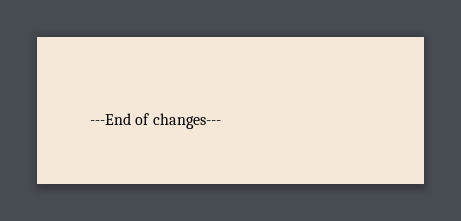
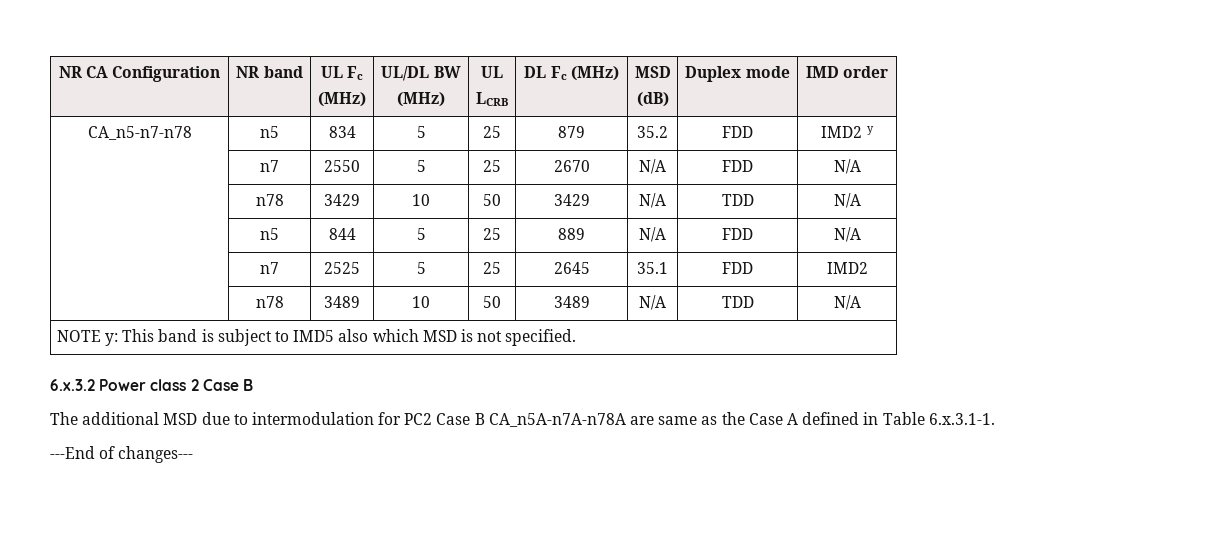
+ NR CA Configuration | NR band | UL Fc
+ (MHz) | UL/DL BW
+ (MHz) | UL
+ LCRB | DL Fc (MHz) | MSD
+ (dB) | Duplex mode | IMD order
+ CA_n5-n7-n78 | n5 | 834 | 5 | 25 | 879 | 35.2 | FDD | IMD2 y
+ | n7 | 2550 | 5 | 25 | 2670 | N/A | FDD | N/A
+ | n78 | 3429 | 10 | 50 | 3429 | N/A | TDD | N/A
+ | n5 | 844 | 5 | 25 | 889 | N/A | FDD | N/A
+ | n7 | 2525 | 5 | 25 | 2645 | 35.1 | FDD | IMD2
+ | n78 | 3489 | 10 | 50 | 3489 | N/A | TDD | N/A
+ NOTE y: This band is subject to IMD5 also which MSD is not specified.
+ 6.x.3.2 Power class 2 Case B
+ The additional MSD due to intermodulation for PC2 Case B CA_n5A-n7A-n78A are same as the Case A defined in Table 6.x.3.1-1.

